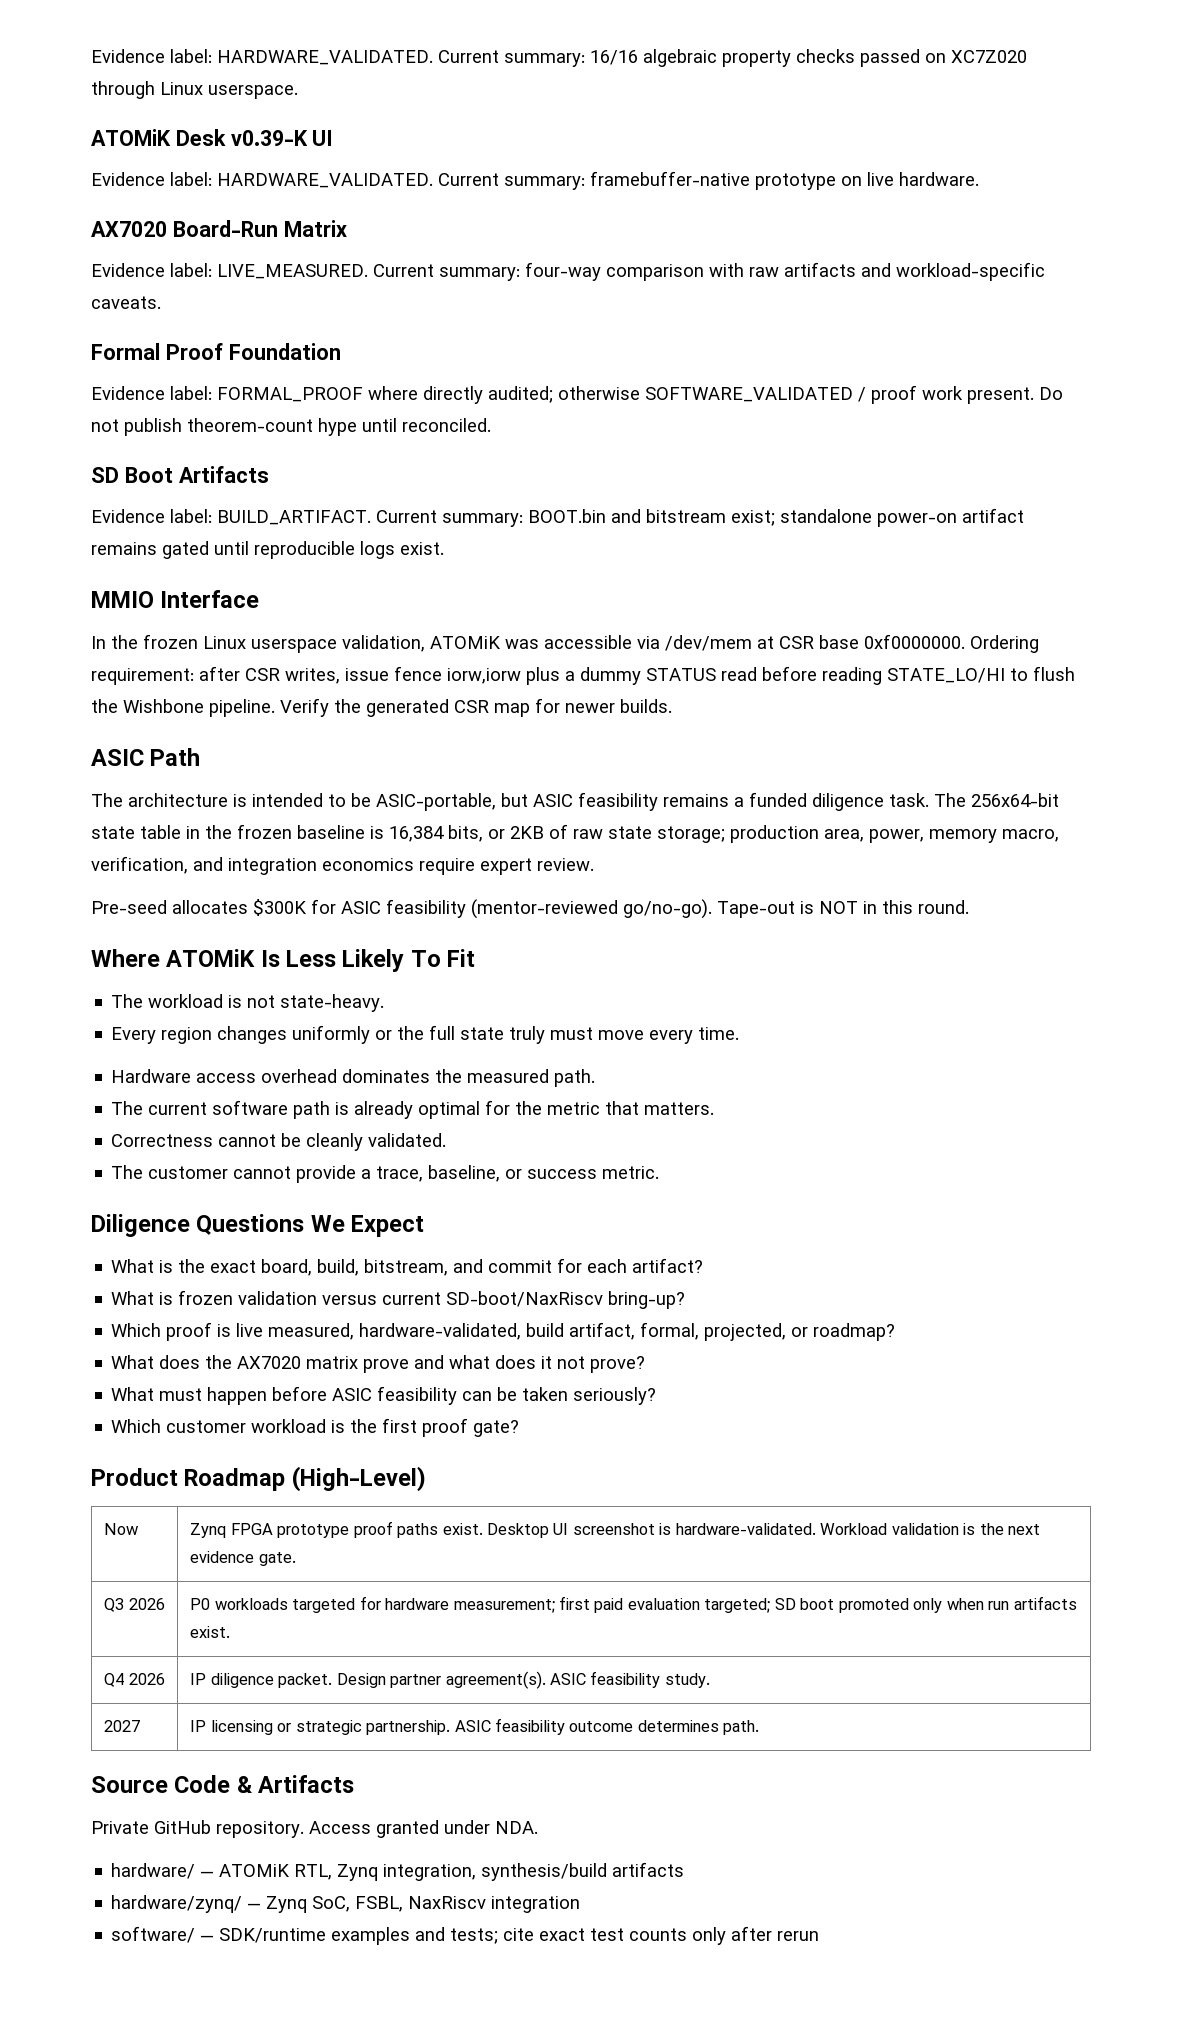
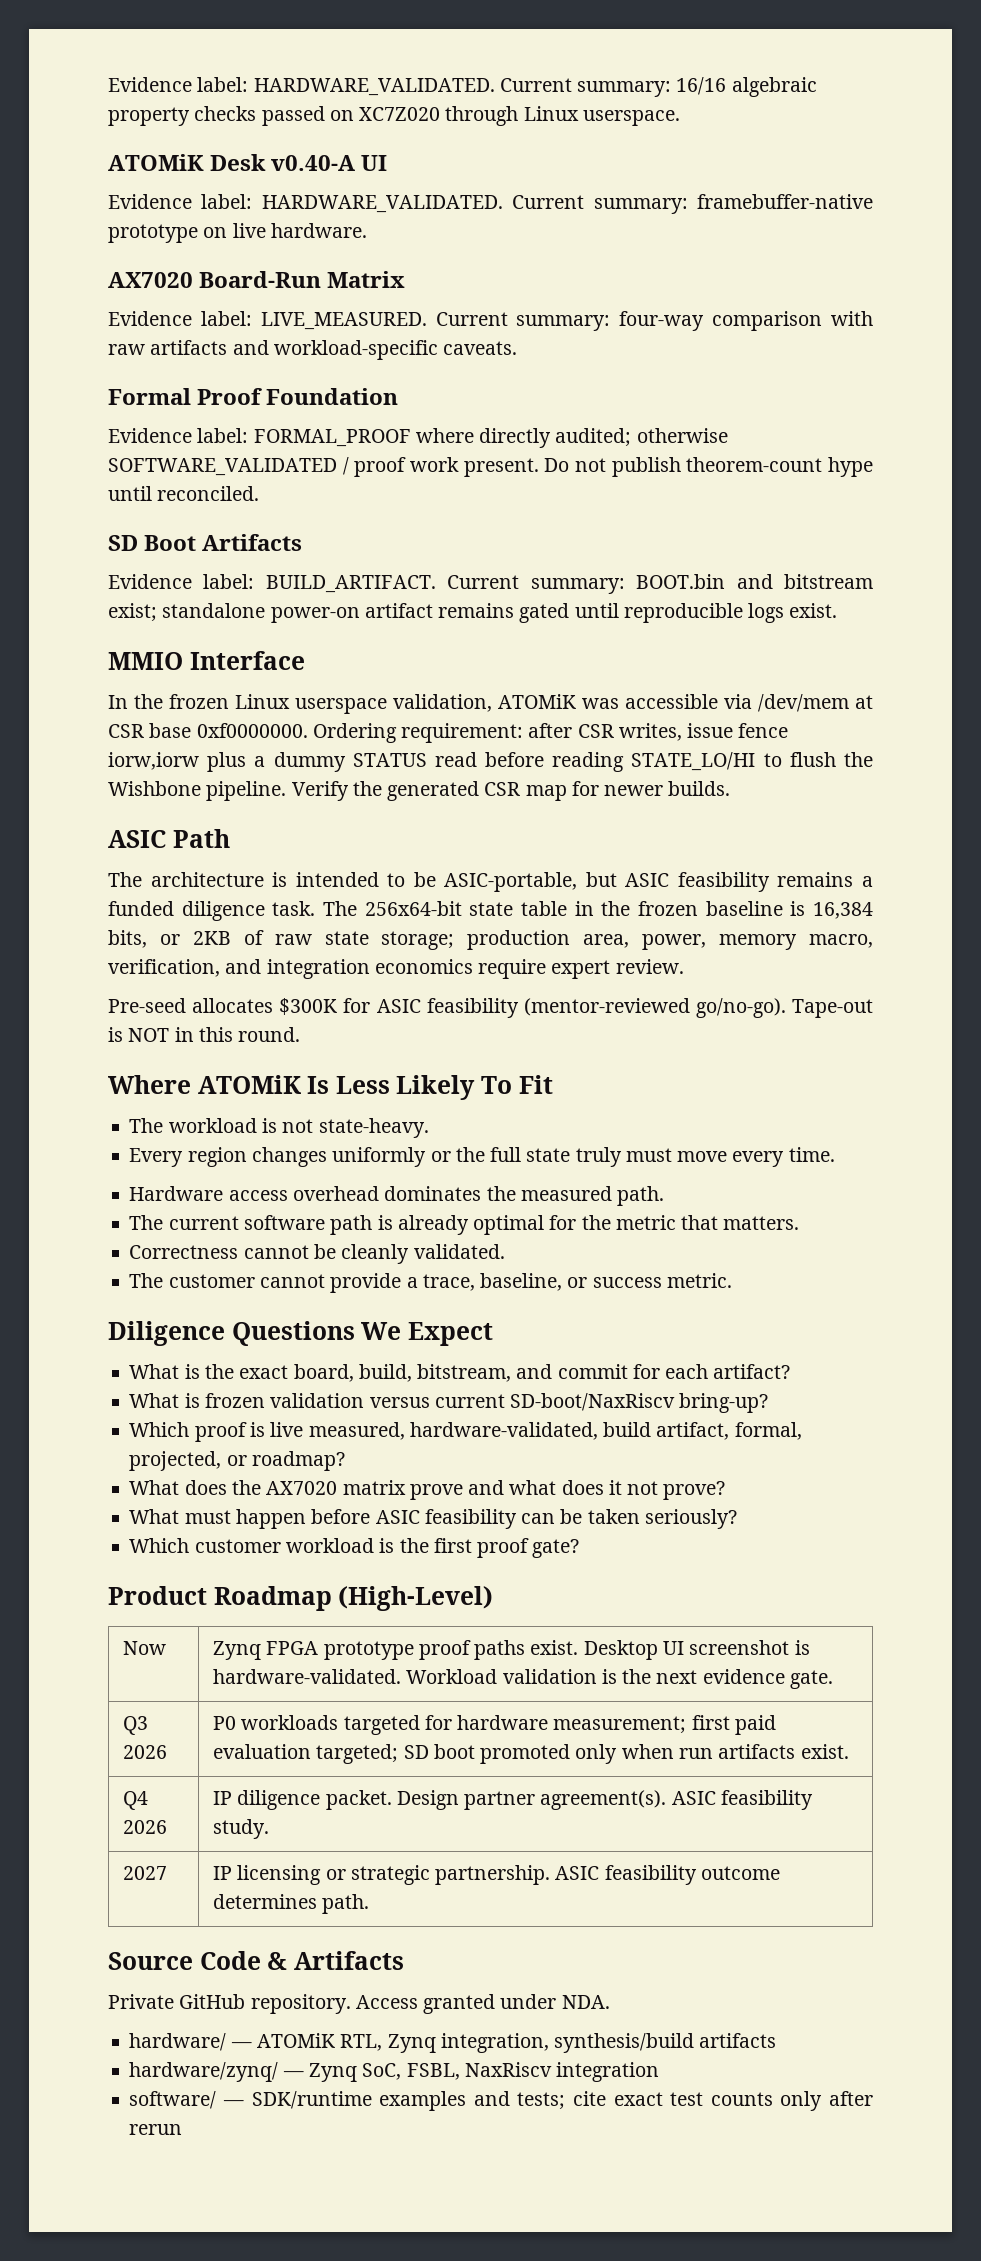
- ATOMiK Desk v0.39-K UI
+ ATOMiK Desk v0.40-A UI

